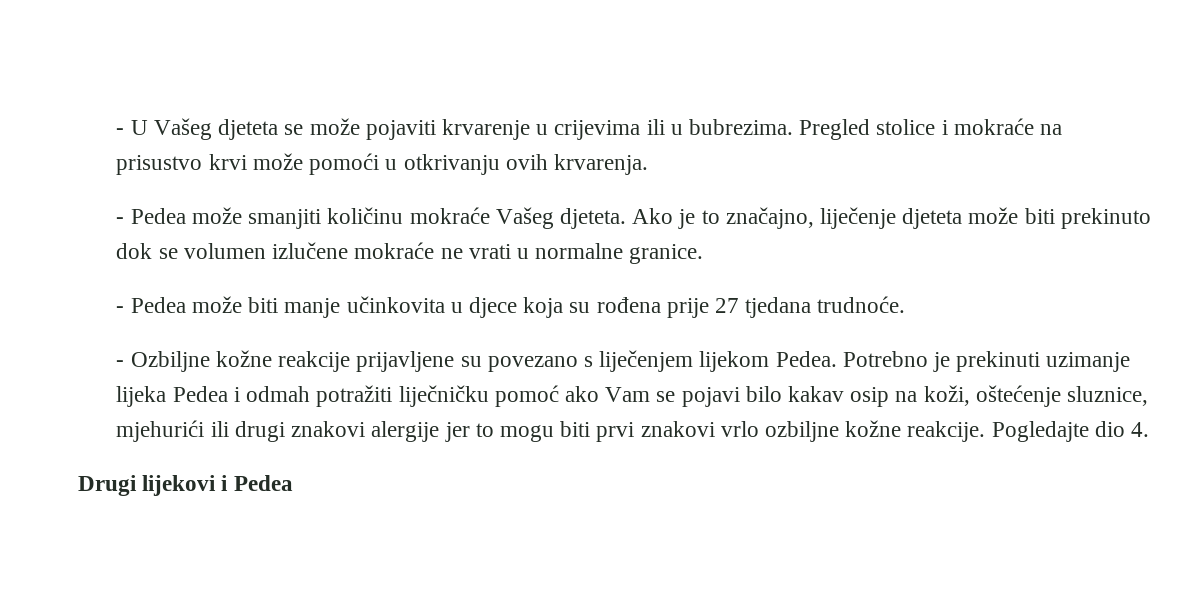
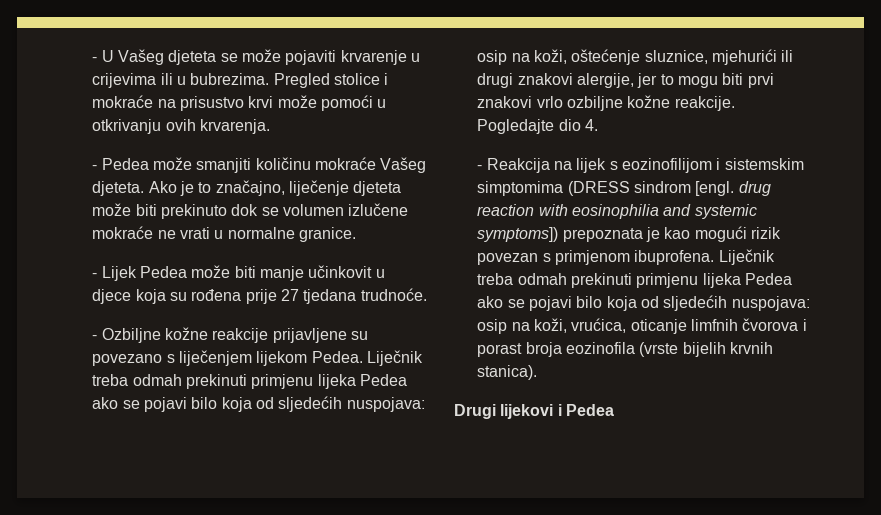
- - Pedea može biti manje učinkovita u djece koja su rođena prije 27 tjedana trudnoće.
+ - Lijek Pedea može biti manje učinkovit u djece koja su rođena prije 27 tjedana trudnoće.
- Potrebno je prekinuti uzimanje lijeka Pedea i odmah potražiti liječničku pomoć ako Vam se pojavi bilo kakav osip na koži, oštećenje sluznice, mjehurići ili drugi znakovi alergije jer to mogu biti prvi znakovi vrlo ozbiljne kožne reakcije.
+ Liječnik treba odmah prekinuti primjenu lijeka Pedea ako se pojavi bilo koja od sljedećih nuspojava: osip na koži, oštećenje sluznice, mjehurići ili drugi znakovi alergije, jer to mogu biti prvi znakovi vrlo ozbiljne kožne reakcije.
+ - Reakcija na lijek s eozinofilijom i sistemskim simptomima (DRESS sindrom [engl. drug reaction with eosinophilia and systemic symptoms]) prepoznata je kao mogući rizik povezan s primjenom ibuprofena. Liječnik treba odmah prekinuti primjenu lijeka Pedea ako se pojavi bilo koja od sljedećih nuspojava: osip na koži, vrućica, oticanje limfnih čvorova i porast broja eozinofila (vrste bijelih krvnih stanica).

